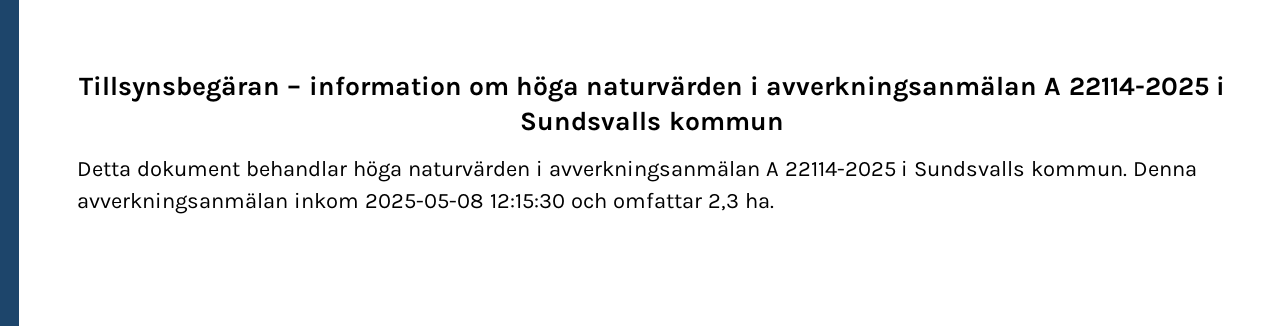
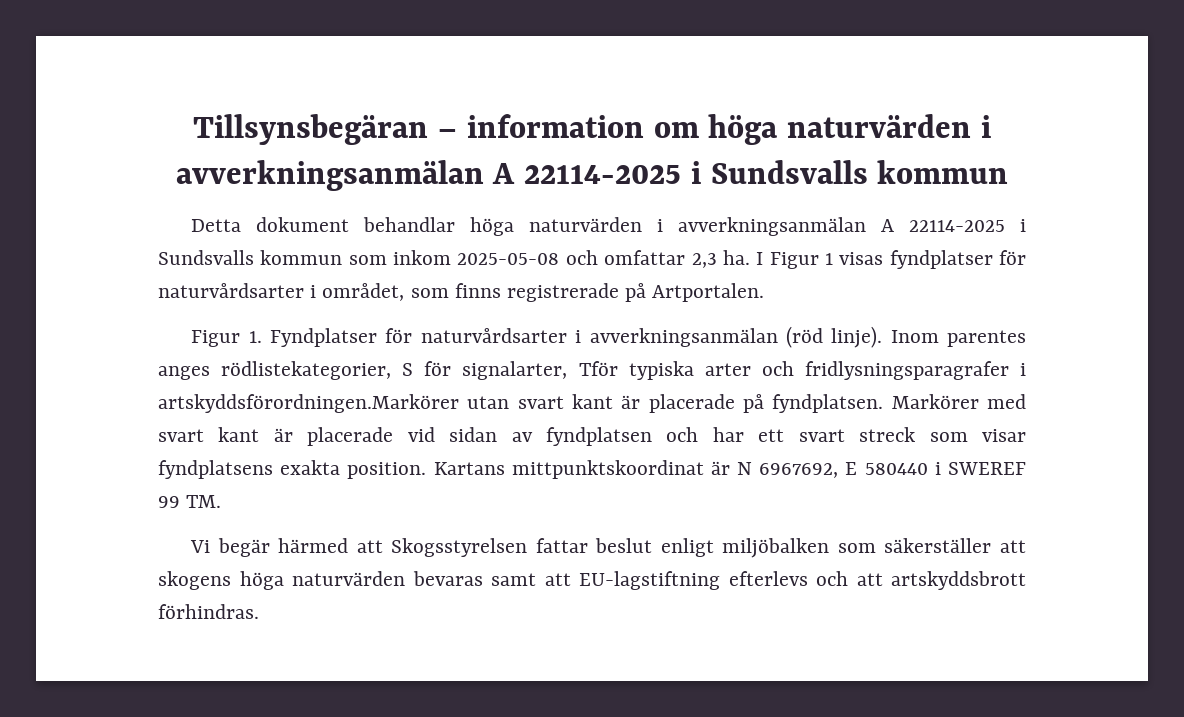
- Detta dokument behandlar höga naturvärden i avverkningsanmälan A 22114-2025 i Sundsvalls kommun. Denna avverkningsanmälan inkom 2025-05-08 12:15:30 och omfattar 2,3 ha.
+ Detta dokument behandlar höga naturvärden i avverkningsanmälan A 22114-2025 i Sundsvalls kommun som inkom 2025-05-08 och omfattar 2,3 ha.
+ I Figur 1 visas fyndplatser för naturvårdsarter i området, som finns registrerade på Artportalen.
+ Figur 1. Fyndplatser för naturvårdsarter i avverkningsanmälan (röd linje). Inom parentes anges rödlistekategorier, S för signalarter, Tför typiska arter och fridlysningsparagrafer i artskyddsförordningen.Markörer utan svart kant är placerade på fyndplatsen. Markörer med svart kant är placerade vid sidan av fyndplatsen och har ett svart streck som visar fyndplatsens exakta position. Kartans mittpunktskoordinat är N 6967692, E 580440 i SWEREF 99 TM.
+ Vi begär härmed att Skogsstyrelsen fattar beslut enligt miljöbalken som säkerställer att skogens höga naturvärden bevaras samt att EU-lagstiftning efterlevs och att artskyddsbrott förhindras.

